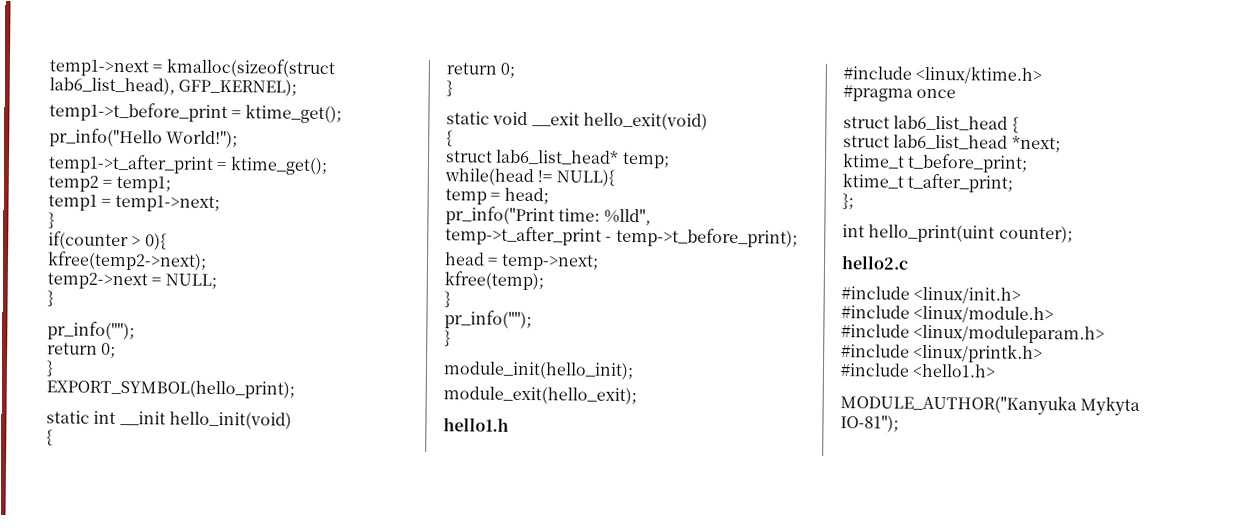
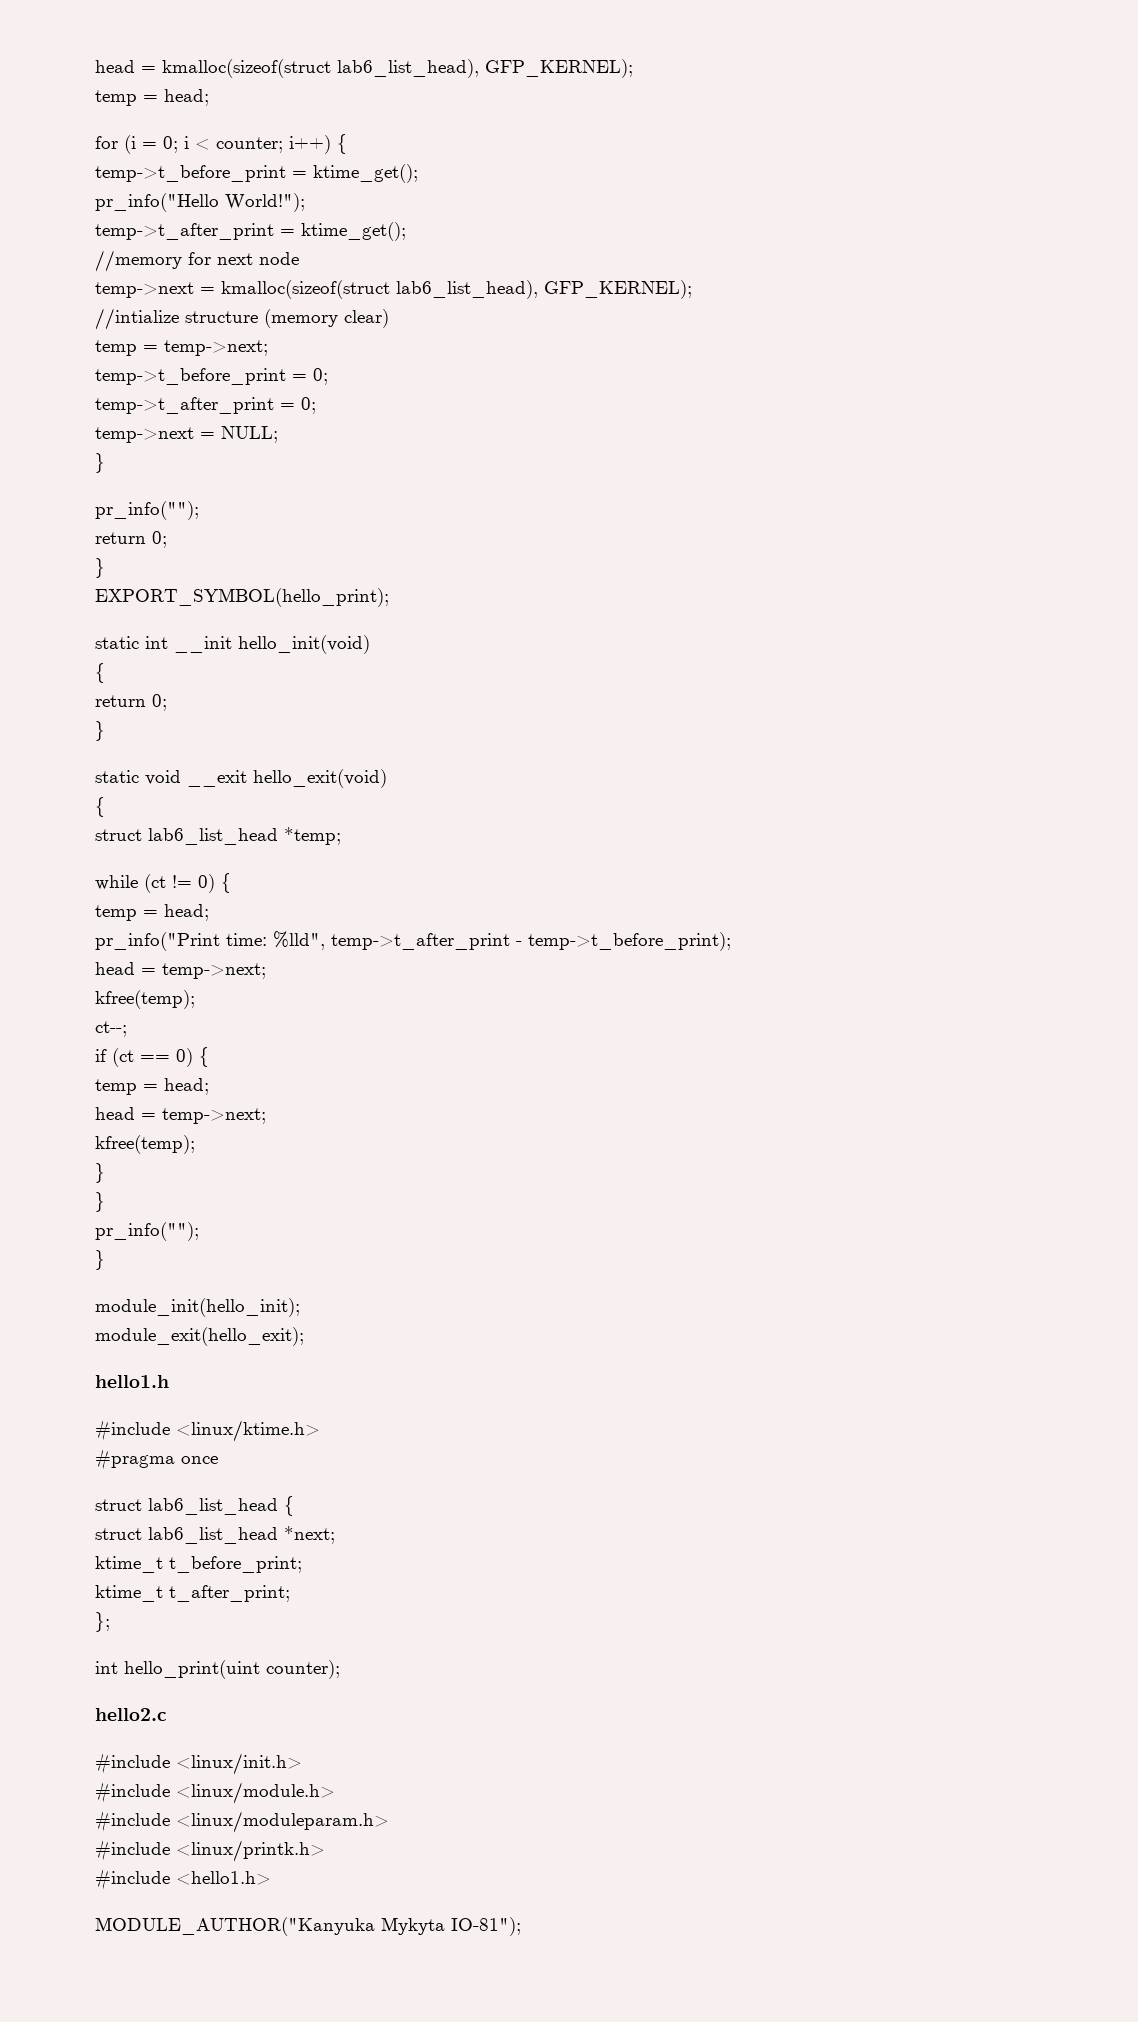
- temp1->next = kmalloc(sizeof(struct lab6_list_head), GFP_KERNEL);
- temp1->t_before_print = ktime_get();
+ head = kmalloc(sizeof(struct lab6_list_head), GFP_KERNEL);
+ temp = head;
+ for (i = 0; i < counter; i++) {
+ temp->t_before_print = ktime_get();
- temp1->t_after_print = ktime_get();
- temp2 = temp1;
- temp1 = temp1->next;
- }
- if(counter > 0){
- kfree(temp2->next);
- temp2->next = NULL;
+ temp->t_after_print = ktime_get();
+ //memory for next node
+ temp->next = kmalloc(sizeof(struct lab6_list_head), GFP_KERNEL);
+ //intialize structure (memory clear)
+ temp = temp->next;
+ temp->t_before_print = 0;
+ temp->t_after_print = 0;
+ temp->next = NULL;
- struct lab6_list_head* temp;
- while(head != NULL){
+ struct lab6_list_head *temp;
+ while (ct != 0) {
+ ct--;
+ if (ct == 0) {
+ temp = head;
+ head = temp->next;
+ kfree(temp);
+ }

